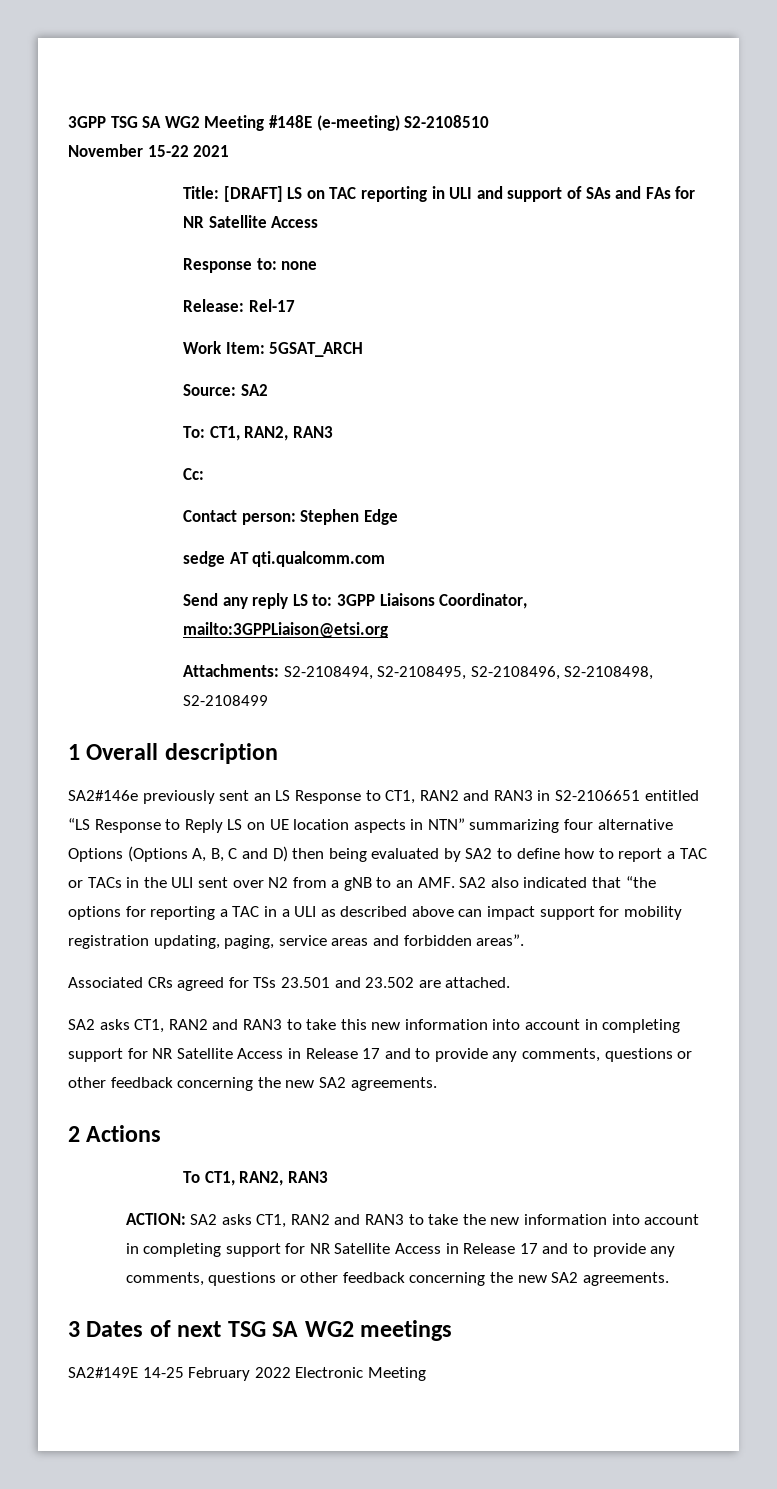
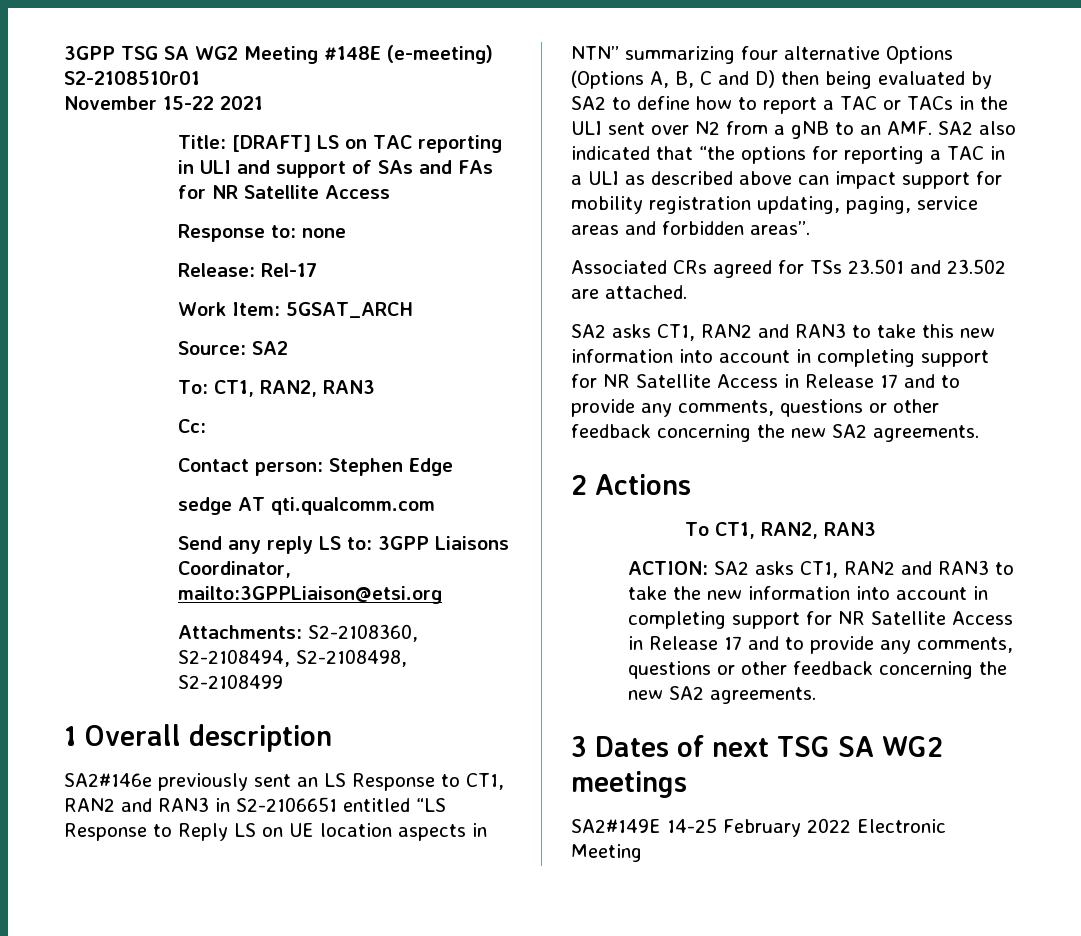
- 3GPP TSG SA WG2 Meeting #148E (e-meeting) S2-2108510
+ 3GPP TSG SA WG2 Meeting #148E (e-meeting) S2-2108510r01
- Attachments: S2-2108494, S2-2108495, S2-2108496, S2-2108498, S2-2108499
+ Attachments: S2-2108360, S2-2108494, S2-2108498, S2-2108499

